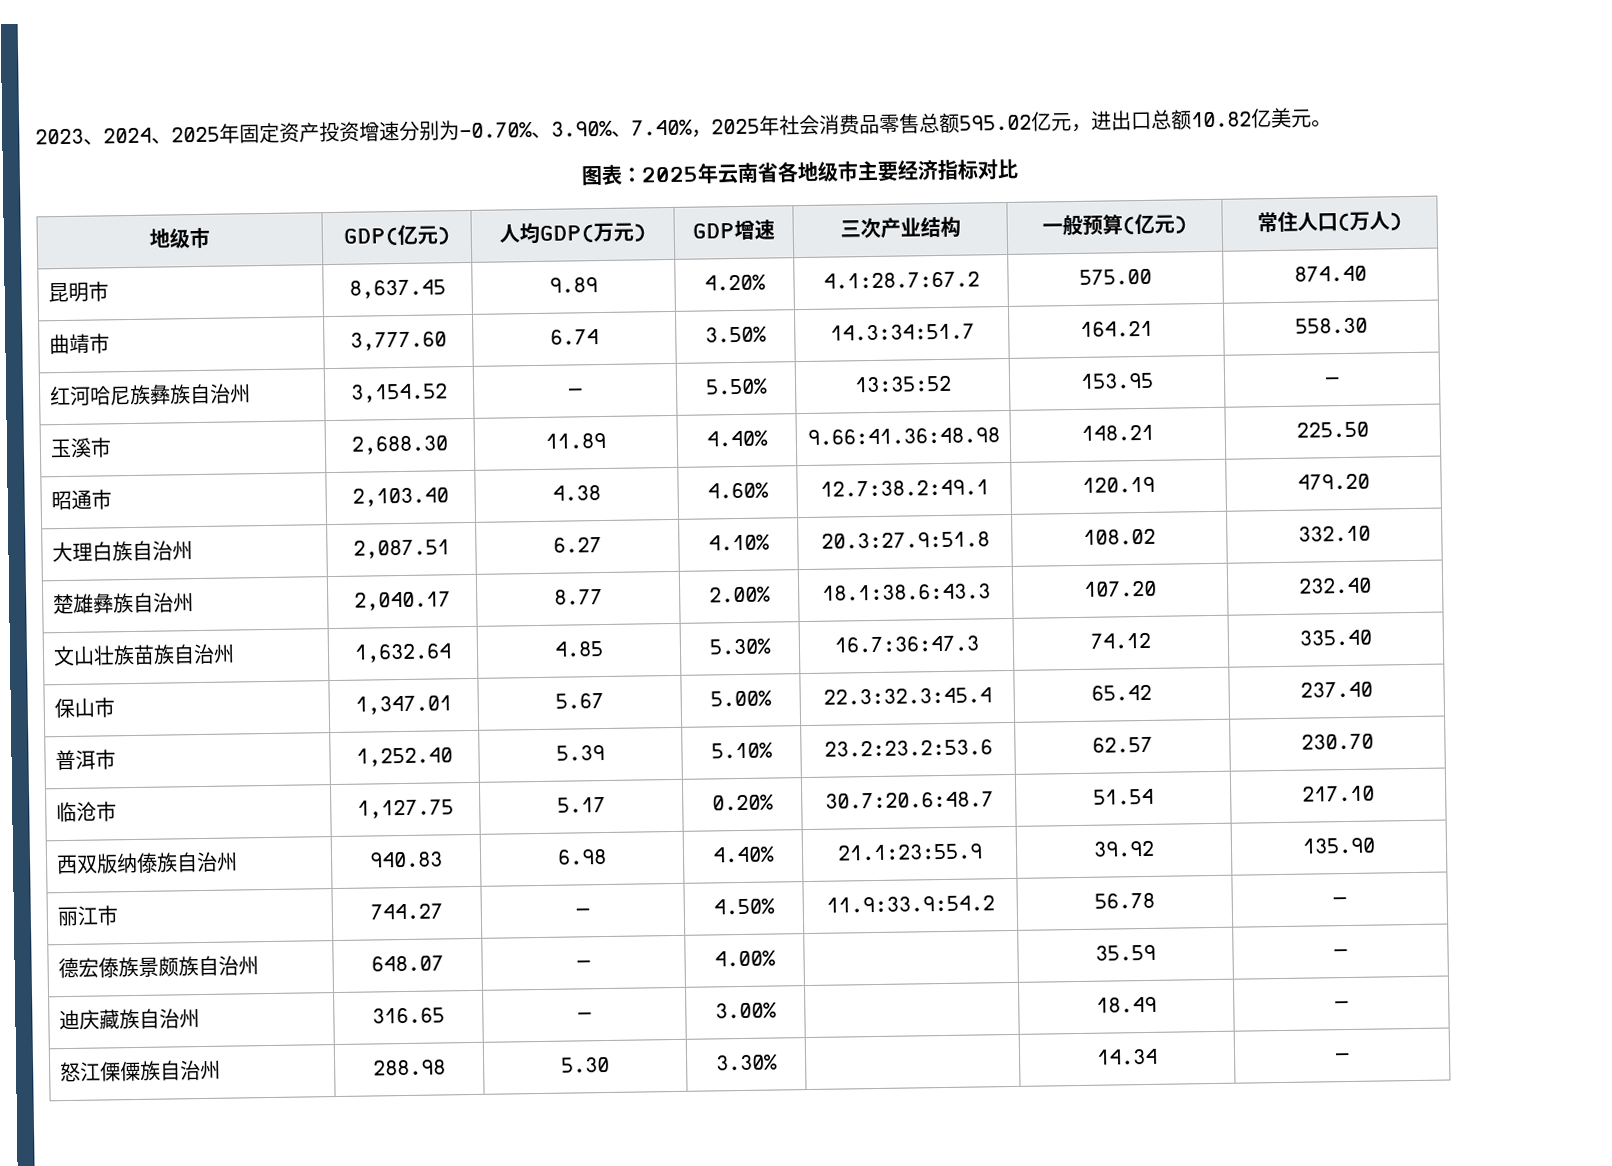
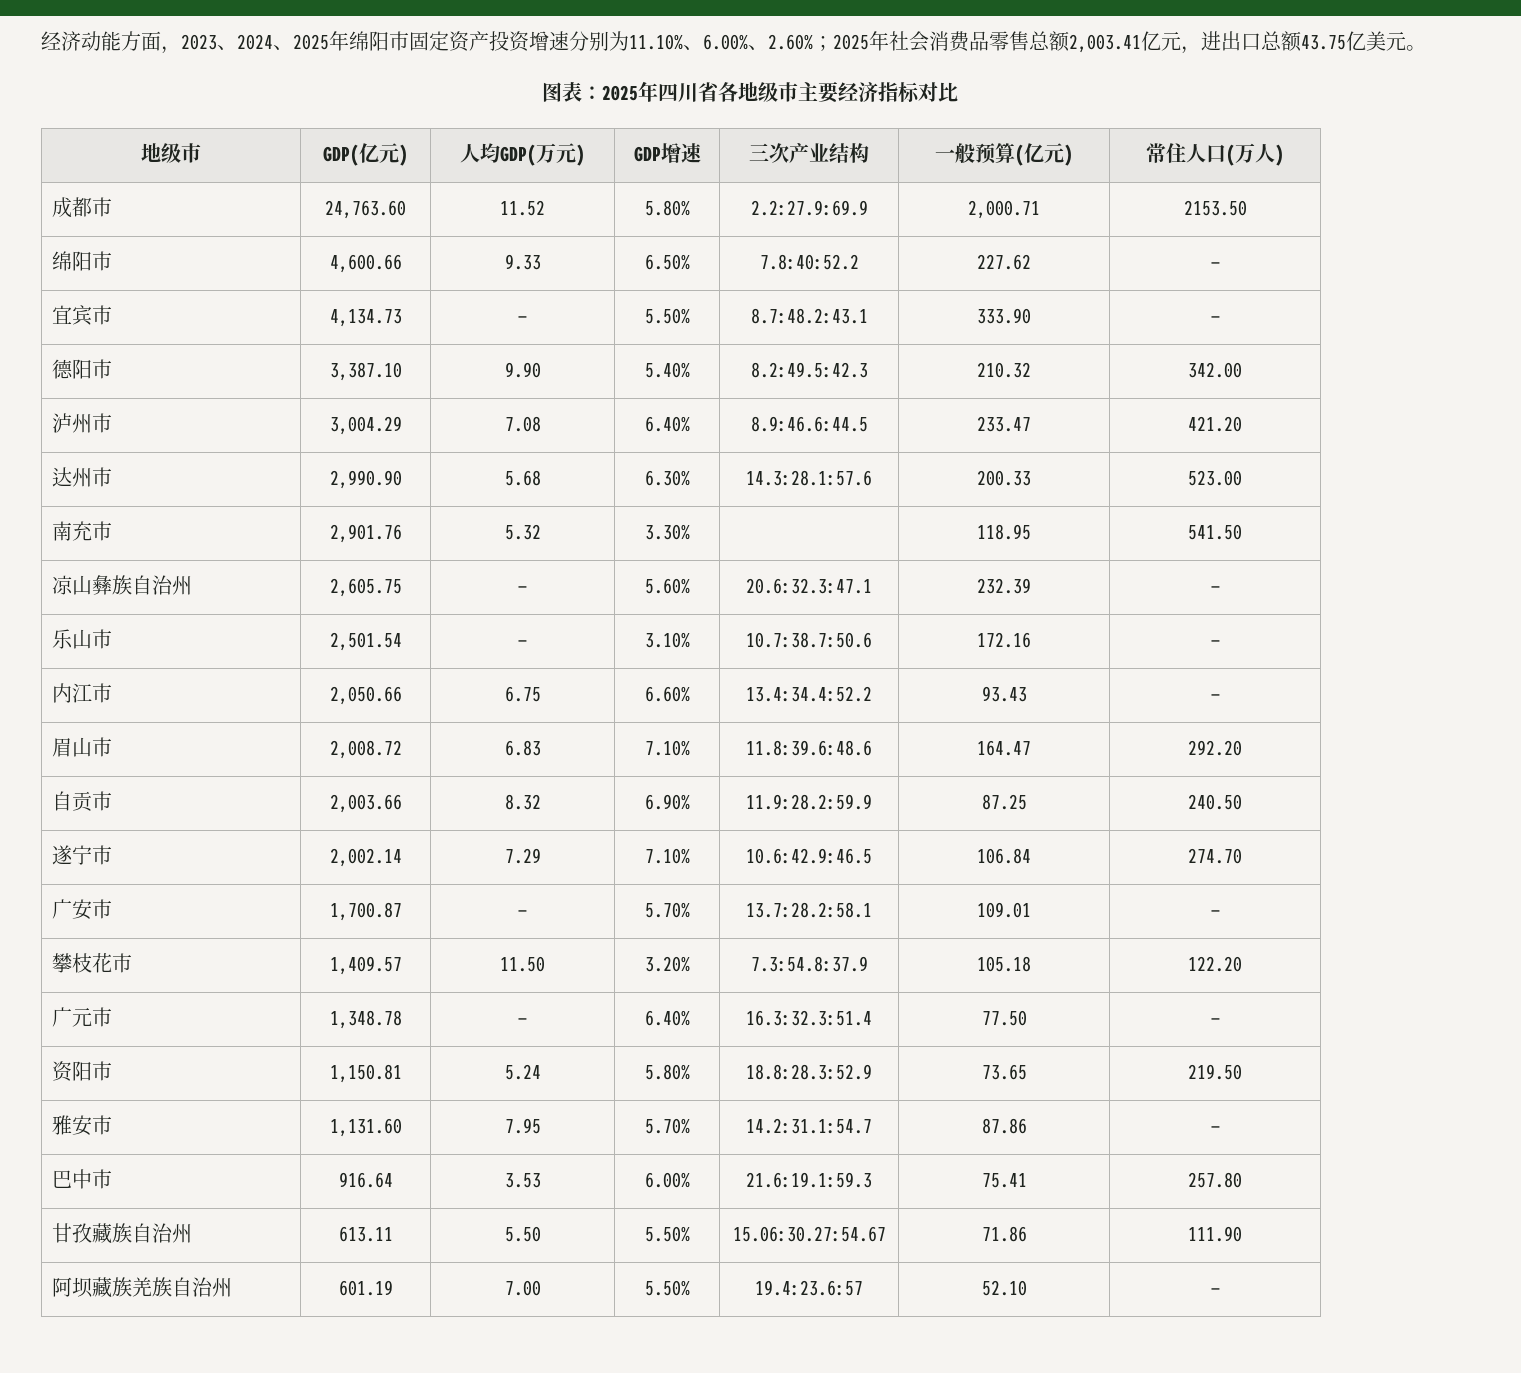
- 2023、2024、2025年固定资产投资增速分别为-0.70%、3.90%、7.40%，2025年社会消费品零售总额595.02亿元，进出口总额10.82亿美元。
+ 经济动能方面，2023、2024、2025年绵阳市固定资产投资增速分别为11.10%、6.00%、2.60%；2025年社会消费品零售总额2,003.41亿元，进出口总额43.75亿美元。
- 图表：2025年云南省各地级市主要经济指标对比
+ 图表：2025年四川省各地级市主要经济指标对比
- 昆明市 | 8,637.45 | 9.89 | 4.20% | 4.1:28.7:67.2 | 575.00 | 874.40
- 曲靖市 | 3,777.60 | 6.74 | 3.50% | 14.3:34:51.7 | 164.21 | 558.30
- 红河哈尼族彝族自治州 | 3,154.52 | — | 5.50% | 13:35:52 | 153.95 | —
- 玉溪市 | 2,688.30 | 11.89 | 4.40% | 9.66:41.36:48.98 | 148.21 | 225.50
- 昭通市 | 2,103.40 | 4.38 | 4.60% | 12.7:38.2:49.1 | 120.19 | 479.20
- 大理白族自治州 | 2,087.51 | 6.27 | 4.10% | 20.3:27.9:51.8 | 108.02 | 332.10
- 楚雄彝族自治州 | 2,040.17 | 8.77 | 2.00% | 18.1:38.6:43.3 | 107.20 | 232.40
- 文山壮族苗族自治州 | 1,632.64 | 4.85 | 5.30% | 16.7:36:47.3 | 74.12 | 335.40
- 保山市 | 1,347.01 | 5.67 | 5.00% | 22.3:32.3:45.4 | 65.42 | 237.40
- 普洱市 | 1,252.40 | 5.39 | 5.10% | 23.2:23.2:53.6 | 62.57 | 230.70
- 临沧市 | 1,127.75 | 5.17 | 0.20% | 30.7:20.6:48.7 | 51.54 | 217.10
- 西双版纳傣族自治州 | 940.83 | 6.98 | 4.40% | 21.1:23:55.9 | 39.92 | 135.90
- 丽江市 | 744.27 | — | 4.50% | 11.9:33.9:54.2 | 56.78 | —
- 德宏傣族景颇族自治州 | 648.07 | — | 4.00% | | 35.59 | —
- 迪庆藏族自治州 | 316.65 | — | 3.00% | | 18.49 | —
- 怒江傈僳族自治州 | 288.98 | 5.30 | 3.30% | | 14.34 | —
+ 成都市 | 24,763.60 | 11.52 | 5.80% | 2.2:27.9:69.9 | 2,000.71 | 2153.50
+ 绵阳市 | 4,600.66 | 9.33 | 6.50% | 7.8:40:52.2 | 227.62 | —
+ 宜宾市 | 4,134.73 | — | 5.50% | 8.7:48.2:43.1 | 333.90 | —
+ 德阳市 | 3,387.10 | 9.90 | 5.40% | 8.2:49.5:42.3 | 210.32 | 342.00
+ 泸州市 | 3,004.29 | 7.08 | 6.40% | 8.9:46.6:44.5 | 233.47 | 421.20
+ 达州市 | 2,990.90 | 5.68 | 6.30% | 14.3:28.1:57.6 | 200.33 | 523.00
+ 南充市 | 2,901.76 | 5.32 | 3.30% | | 118.95 | 541.50
+ 凉山彝族自治州 | 2,605.75 | — | 5.60% | 20.6:32.3:47.1 | 232.39 | —
+ 乐山市 | 2,501.54 | — | 3.10% | 10.7:38.7:50.6 | 172.16 | —
+ 内江市 | 2,050.66 | 6.75 | 6.60% | 13.4:34.4:52.2 | 93.43 | —
+ 眉山市 | 2,008.72 | 6.83 | 7.10% | 11.8:39.6:48.6 | 164.47 | 292.20
+ 自贡市 | 2,003.66 | 8.32 | 6.90% | 11.9:28.2:59.9 | 87.25 | 240.50
+ 遂宁市 | 2,002.14 | 7.29 | 7.10% | 10.6:42.9:46.5 | 106.84 | 274.70
+ 广安市 | 1,700.87 | — | 5.70% | 13.7:28.2:58.1 | 109.01 | —
+ 攀枝花市 | 1,409.57 | 11.50 | 3.20% | 7.3:54.8:37.9 | 105.18 | 122.20
+ 广元市 | 1,348.78 | — | 6.40% | 16.3:32.3:51.4 | 77.50 | —
+ 资阳市 | 1,150.81 | 5.24 | 5.80% | 18.8:28.3:52.9 | 73.65 | 219.50
+ 雅安市 | 1,131.60 | 7.95 | 5.70% | 14.2:31.1:54.7 | 87.86 | —
+ 巴中市 | 916.64 | 3.53 | 6.00% | 21.6:19.1:59.3 | 75.41 | 257.80
+ 甘孜藏族自治州 | 613.11 | 5.50 | 5.50% | 15.06:30.27:54.67 | 71.86 | 111.90
+ 阿坝藏族羌族自治州 | 601.19 | 7.00 | 5.50% | 19.4:23.6:57 | 52.10 | —

